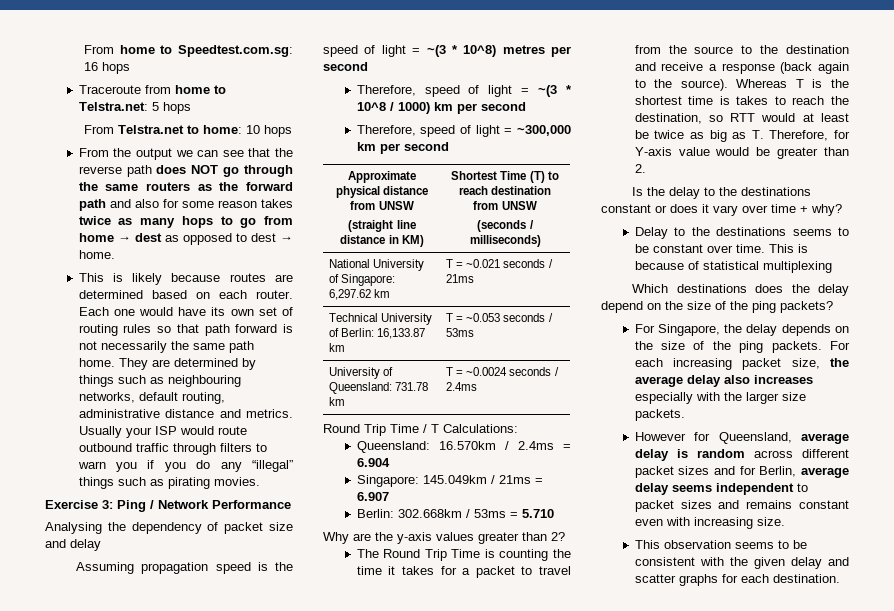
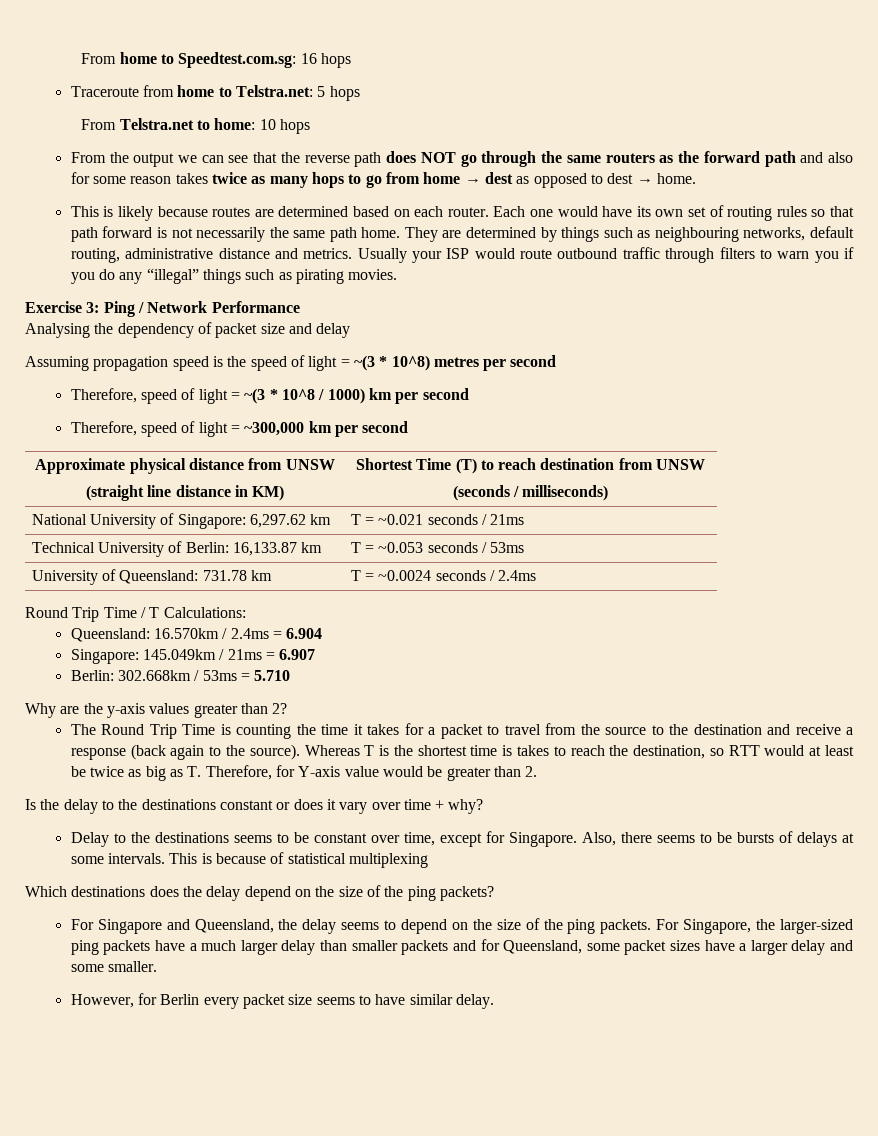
- Delay to the destinations seems to be constant over time.
+ Delay to the destinations seems to be constant over time, except for Singapore. Also, there seems to be bursts of delays at some intervals.
- For Singapore, the delay depends on the size of the ping packets.
+ For Singapore and Queensland, the delay seems to depend on the size of the ping packets.
- For each increasing packet size, the average delay also increases especially with the larger size packets.
- However for Queensland, average delay is random across different packet sizes and for Berlin, average delay seems independent to packet sizes and remains constant even with increasing size.
- This observation seems to be consistent with the given delay and scatter graphs for each destination.
+ For Singapore, the larger-sized ping packets have a much larger delay than smaller packets and for Queensland, some packet sizes have a larger delay and some smaller.
+ However, for Berlin every packet size seems to have similar delay.

